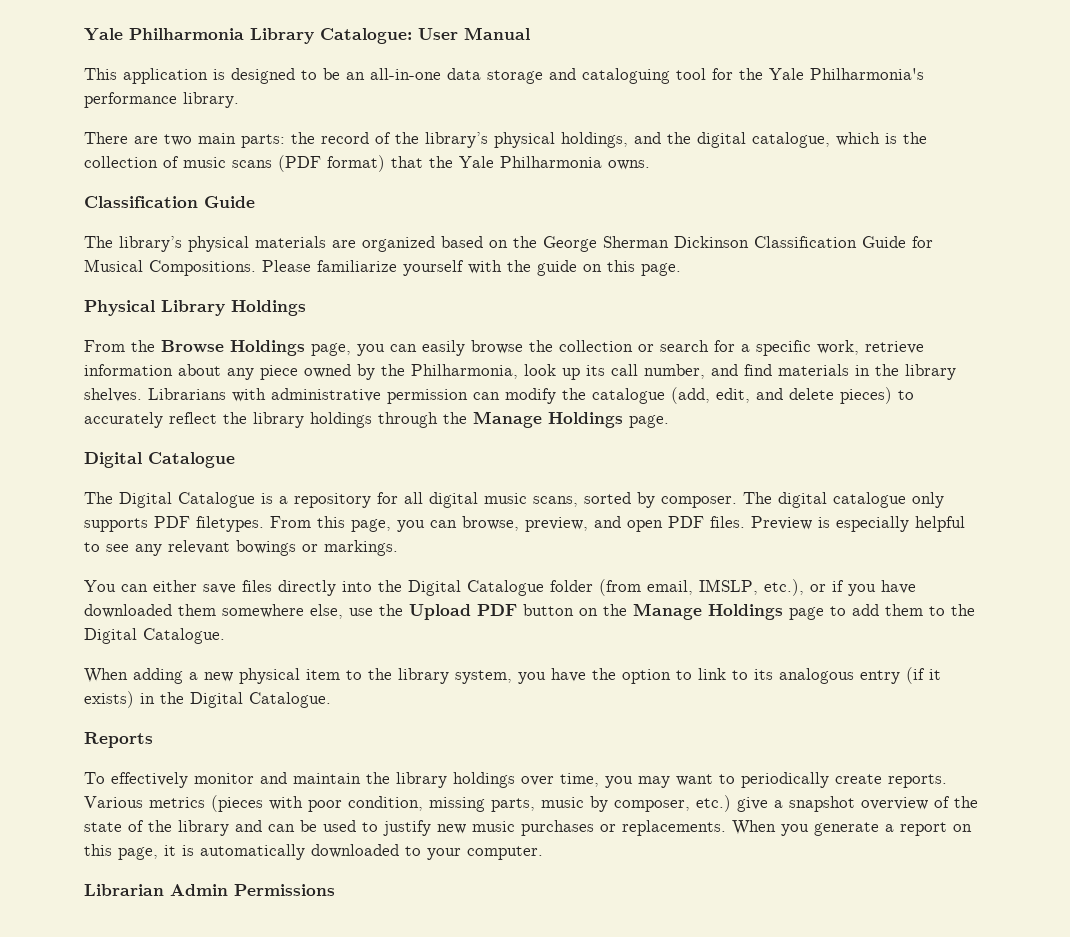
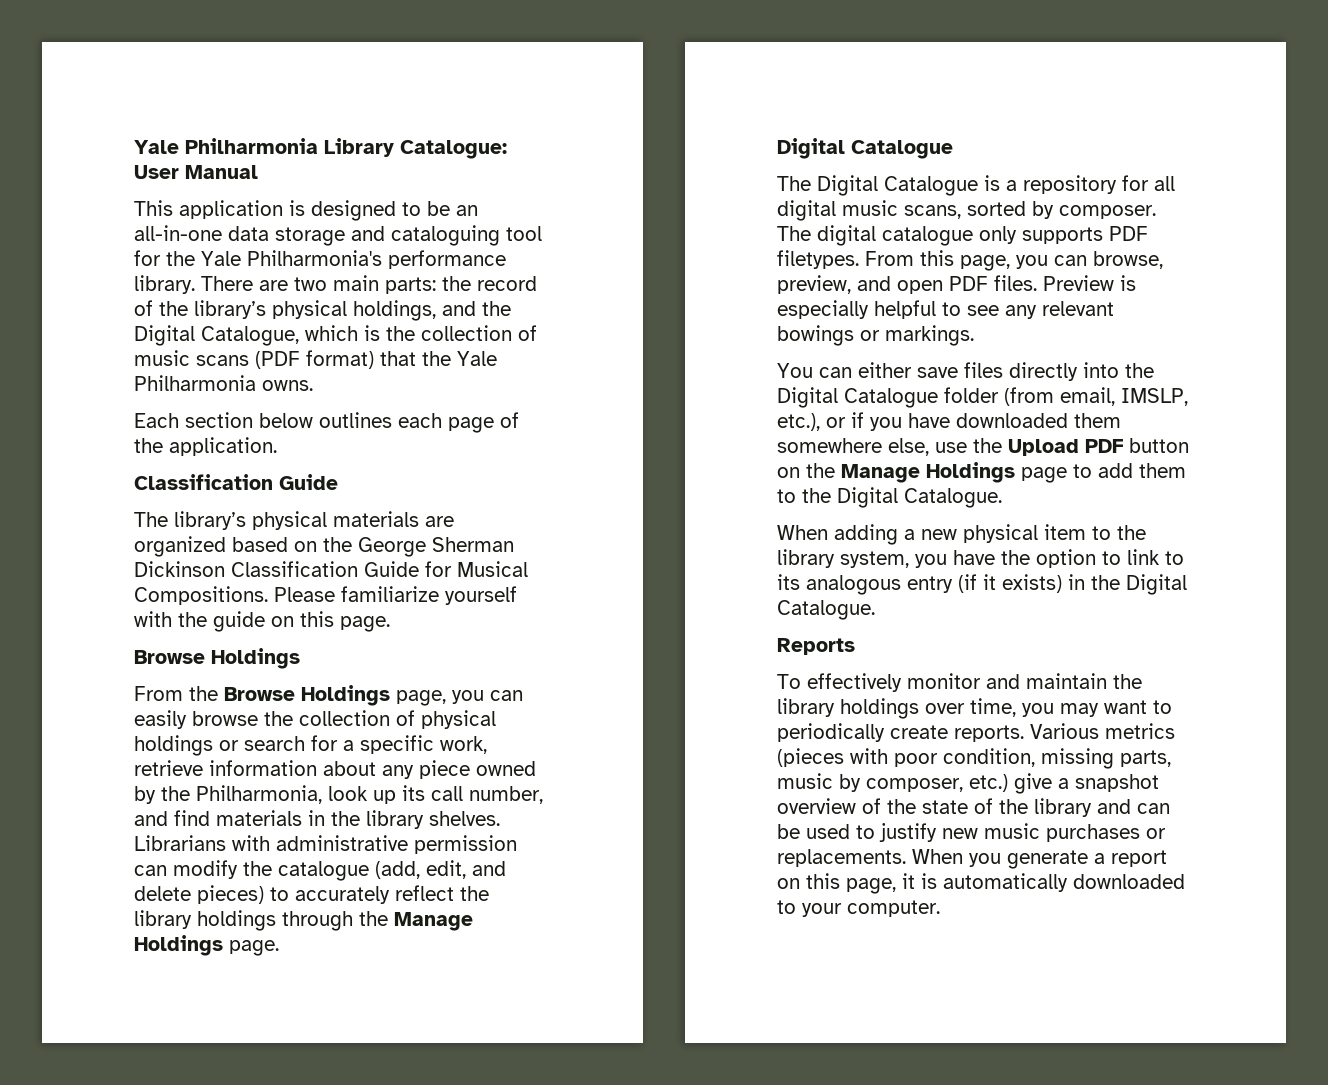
- This application is designed to be an all-in-one data storage and cataloguing tool for the Yale Philharmonia's performance library.
- There are two main parts: the record of the library’s physical holdings, and the digital catalogue, which is the collection of music scans (PDF format) that the Yale Philharmonia owns.
+ This application is designed to be an all-in-one data storage and cataloguing tool for the Yale Philharmonia's performance library. There are two main parts: the record of the library’s physical holdings, and the Digital Catalogue, which is the collection of music scans (PDF format) that the Yale Philharmonia owns.
+ Each section below outlines each page of the application.
  Please familiarize yourself with the guide on this page.
- Physical Library Holdings
+ Browse Holdings
- From the Browse Holdings page, you can easily browse the collection or search for a specific work, retrieve information about any piece owned by the Philharmonia, look up its call number, and find materials in the library shelves.
+ From the Browse Holdings page, you can easily browse the collection of physical holdings or search for a specific work, retrieve information about any piece owned by the Philharmonia, look up its call number, and find materials in the library shelves.
- Librarian Admin Permissions

